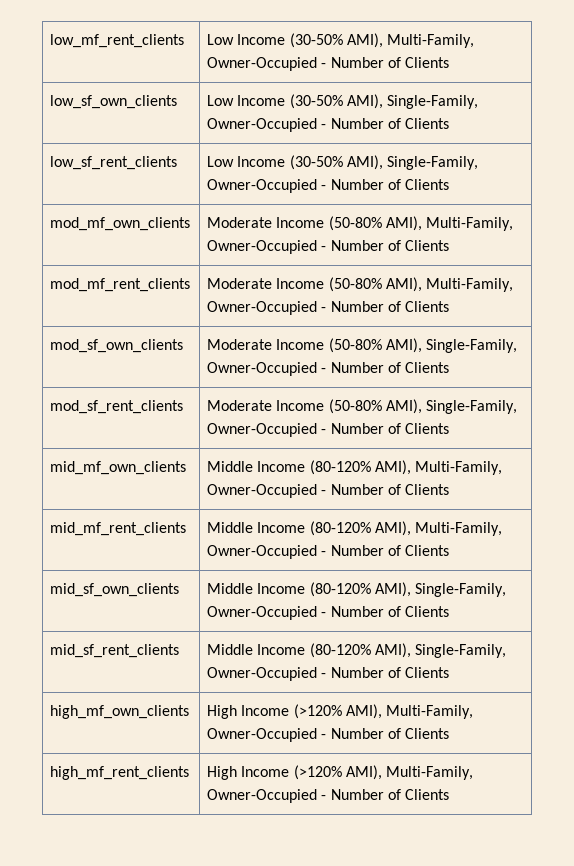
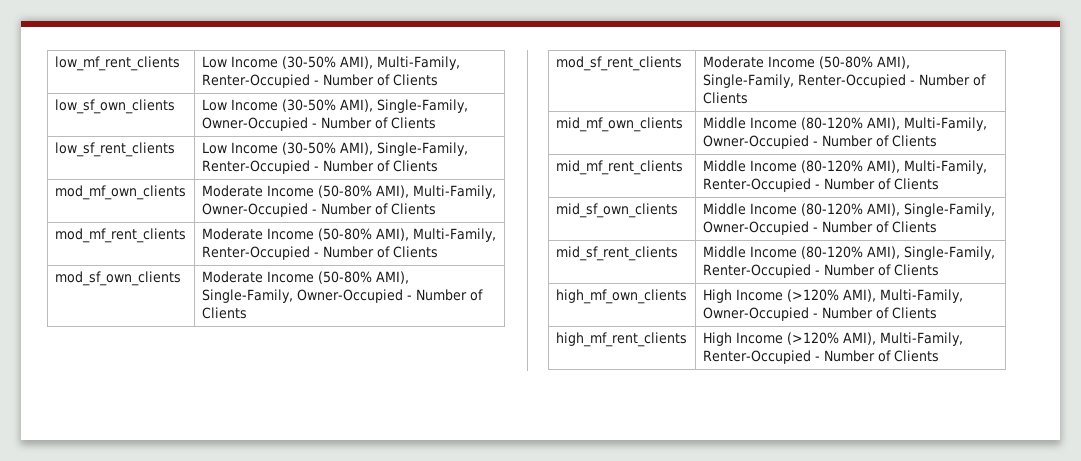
- low_mf_rent_clients | Low Income (30-50% AMI), Multi-Family, Owner-Occupied - Number of Clients
+ low_mf_rent_clients | Low Income (30-50% AMI), Multi-Family, Renter-Occupied - Number of Clients
- low_sf_rent_clients | Low Income (30-50% AMI), Single-Family, Owner-Occupied - Number of Clients
+ low_sf_rent_clients | Low Income (30-50% AMI), Single-Family, Renter-Occupied - Number of Clients
- mod_mf_rent_clients | Moderate Income (50-80% AMI), Multi-Family, Owner-Occupied - Number of Clients
+ mod_mf_rent_clients | Moderate Income (50-80% AMI), Multi-Family, Renter-Occupied - Number of Clients
- mod_sf_rent_clients | Moderate Income (50-80% AMI), Single-Family, Owner-Occupied - Number of Clients
+ mod_sf_rent_clients | Moderate Income (50-80% AMI), Single-Family, Renter-Occupied - Number of Clients
- mid_mf_rent_clients | Middle Income (80-120% AMI), Multi-Family, Owner-Occupied - Number of Clients
+ mid_mf_rent_clients | Middle Income (80-120% AMI), Multi-Family, Renter-Occupied - Number of Clients
- mid_sf_rent_clients | Middle Income (80-120% AMI), Single-Family, Owner-Occupied - Number of Clients
+ mid_sf_rent_clients | Middle Income (80-120% AMI), Single-Family, Renter-Occupied - Number of Clients
- high_mf_rent_clients | High Income (>120% AMI), Multi-Family, Owner-Occupied - Number of Clients
+ high_mf_rent_clients | High Income (>120% AMI), Multi-Family, Renter-Occupied - Number of Clients

